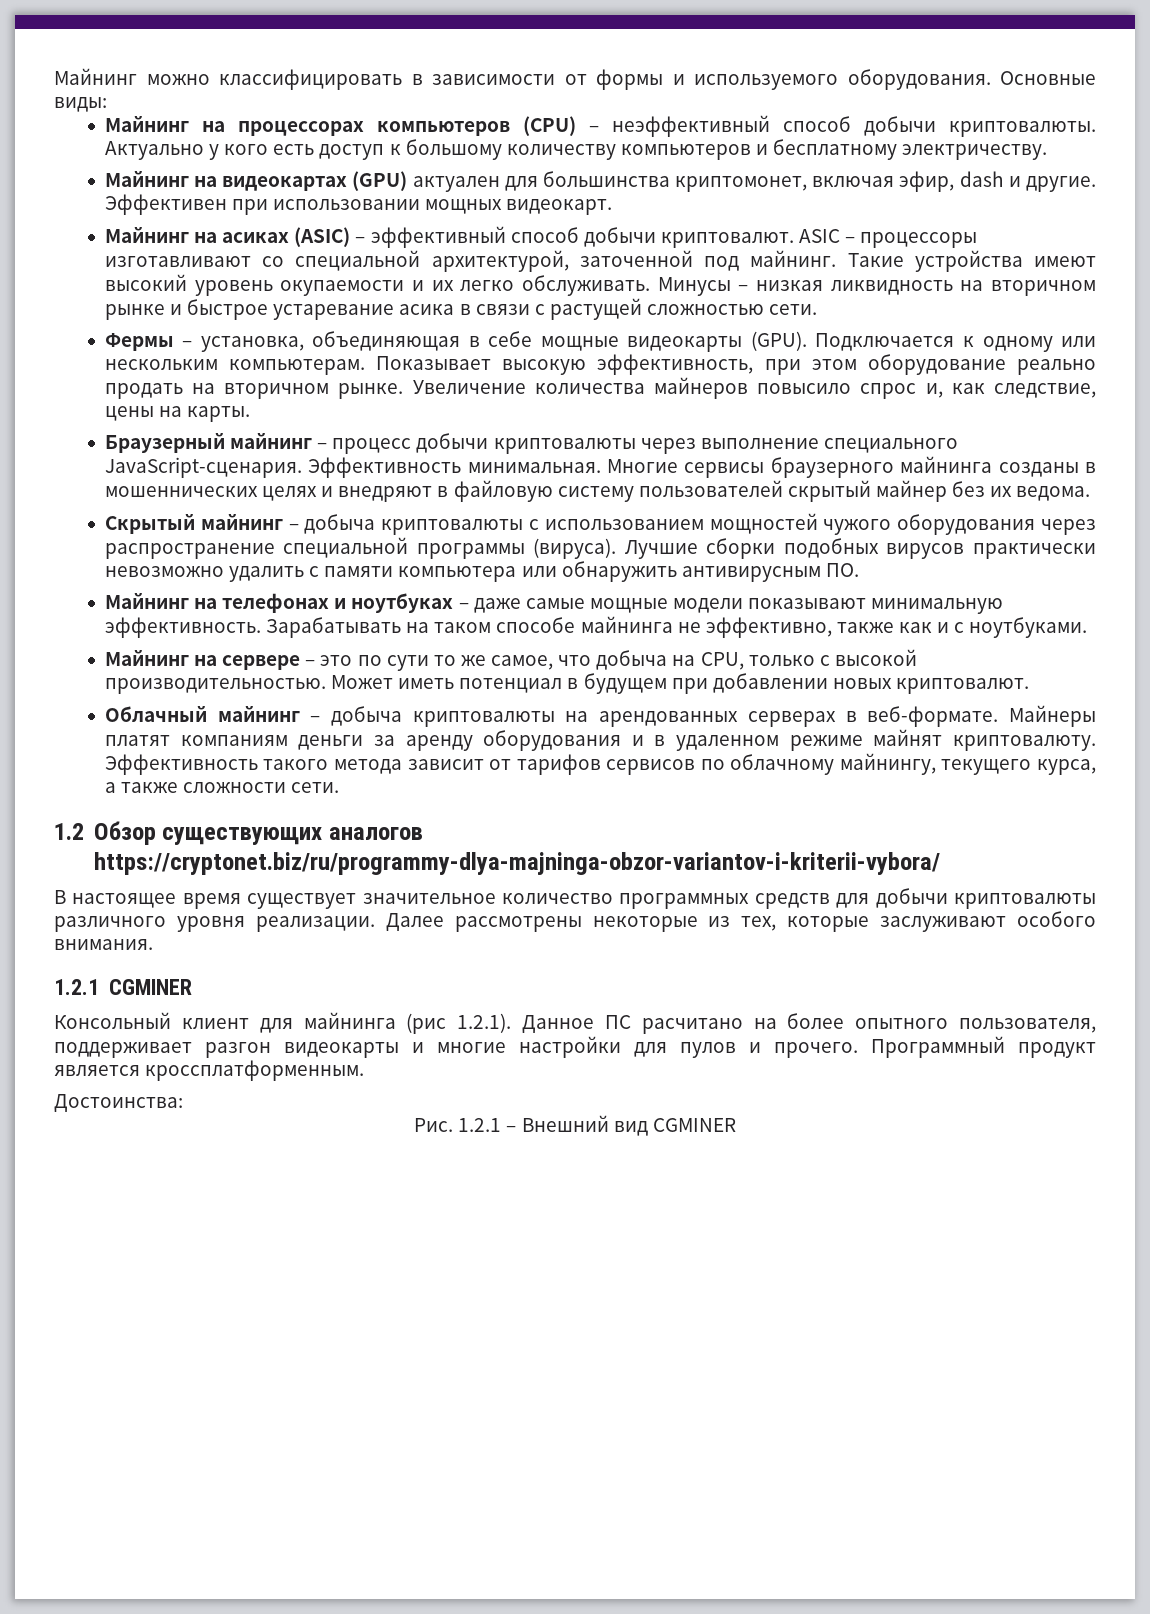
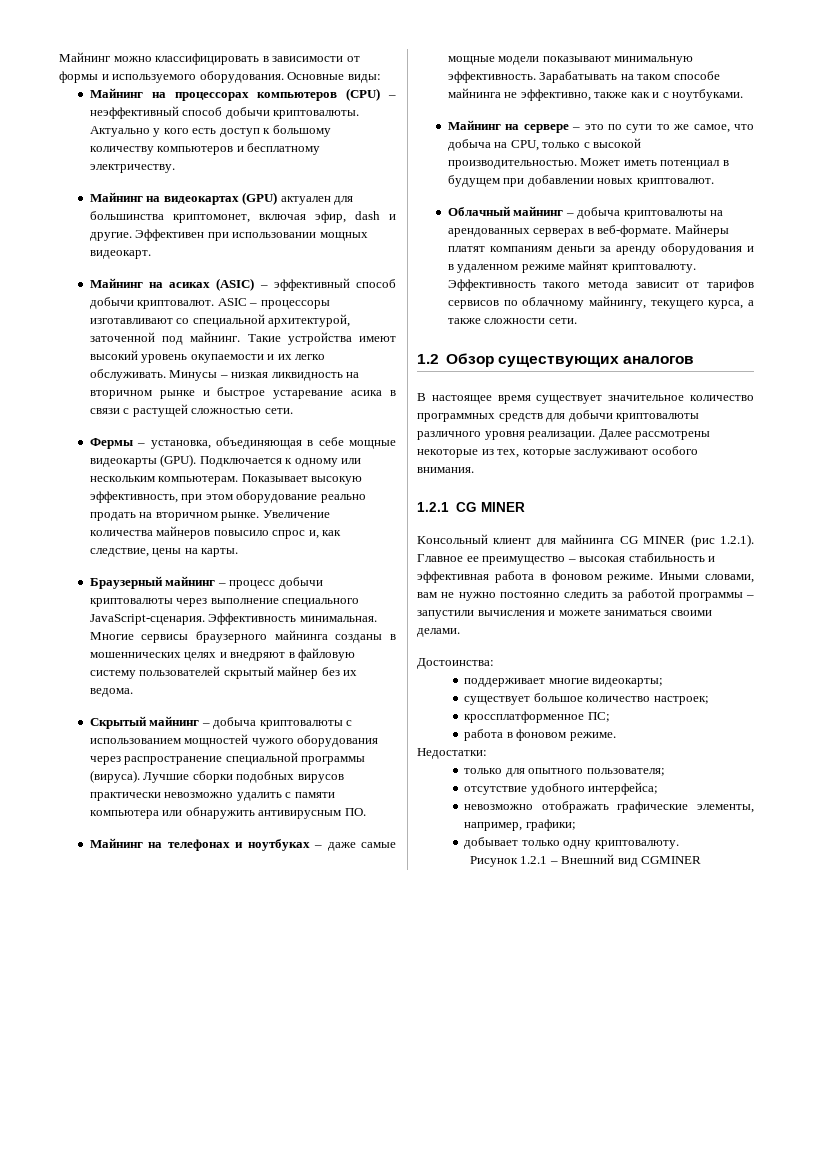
- 1.2 Обзор существующих аналогов https://cryptonet.biz/ru/programmy-dlya-majninga-obzor-variantov-i-kriterii-vybora/
+ 1.2 Обзор существующих аналогов
- 1.2.1 CGMINER
+ 1.2.1 CG MINER
- Консольный клиент для майнинга (рис 1.2.1). Данное ПС расчитано на более опытного пользователя, поддерживает разгон видеокарты и многие настройки для пулов и прочего. Программный продукт является кроссплатформенным.
+ Консольный клиент для майнинга CG MINER (рис 1.2.1). Главное ее преимущество – высокая стабильность и эффективная работа в фоновом режиме. Иными словами, вам не нужно постоянно следить за работой программы – запустили вычисления и можете заниматься своими делами.
  Достоинства:
- Рис. 1.2.1 – Внешний вид CGMINER
+ поддерживает многие видеокарты;
+ существует большое количество настроек;
+ кроссплатформенное ПС;
+ работа в фоновом режиме.
+ Недостатки:
+ только для опытного пользователя;
+ отсутствие удобного интерфейса;
+ невозможно отображать графические элементы, например, графики;
+ добывает только одну криптовалюту.
+ Рисунок 1.2.1 – Внешний вид CGMINER

